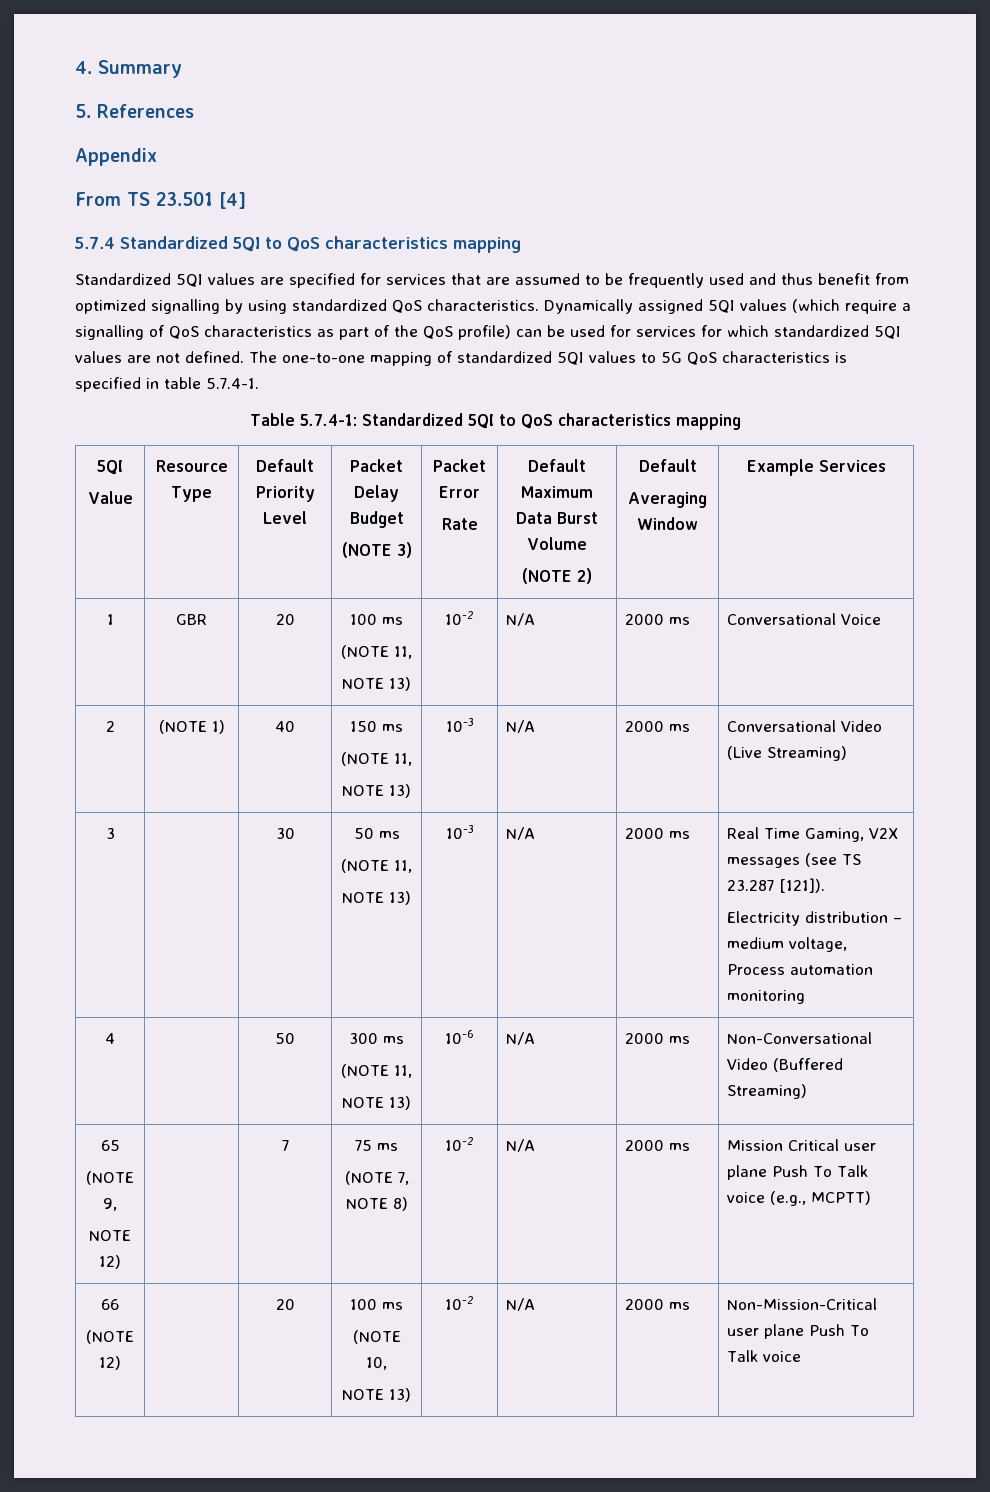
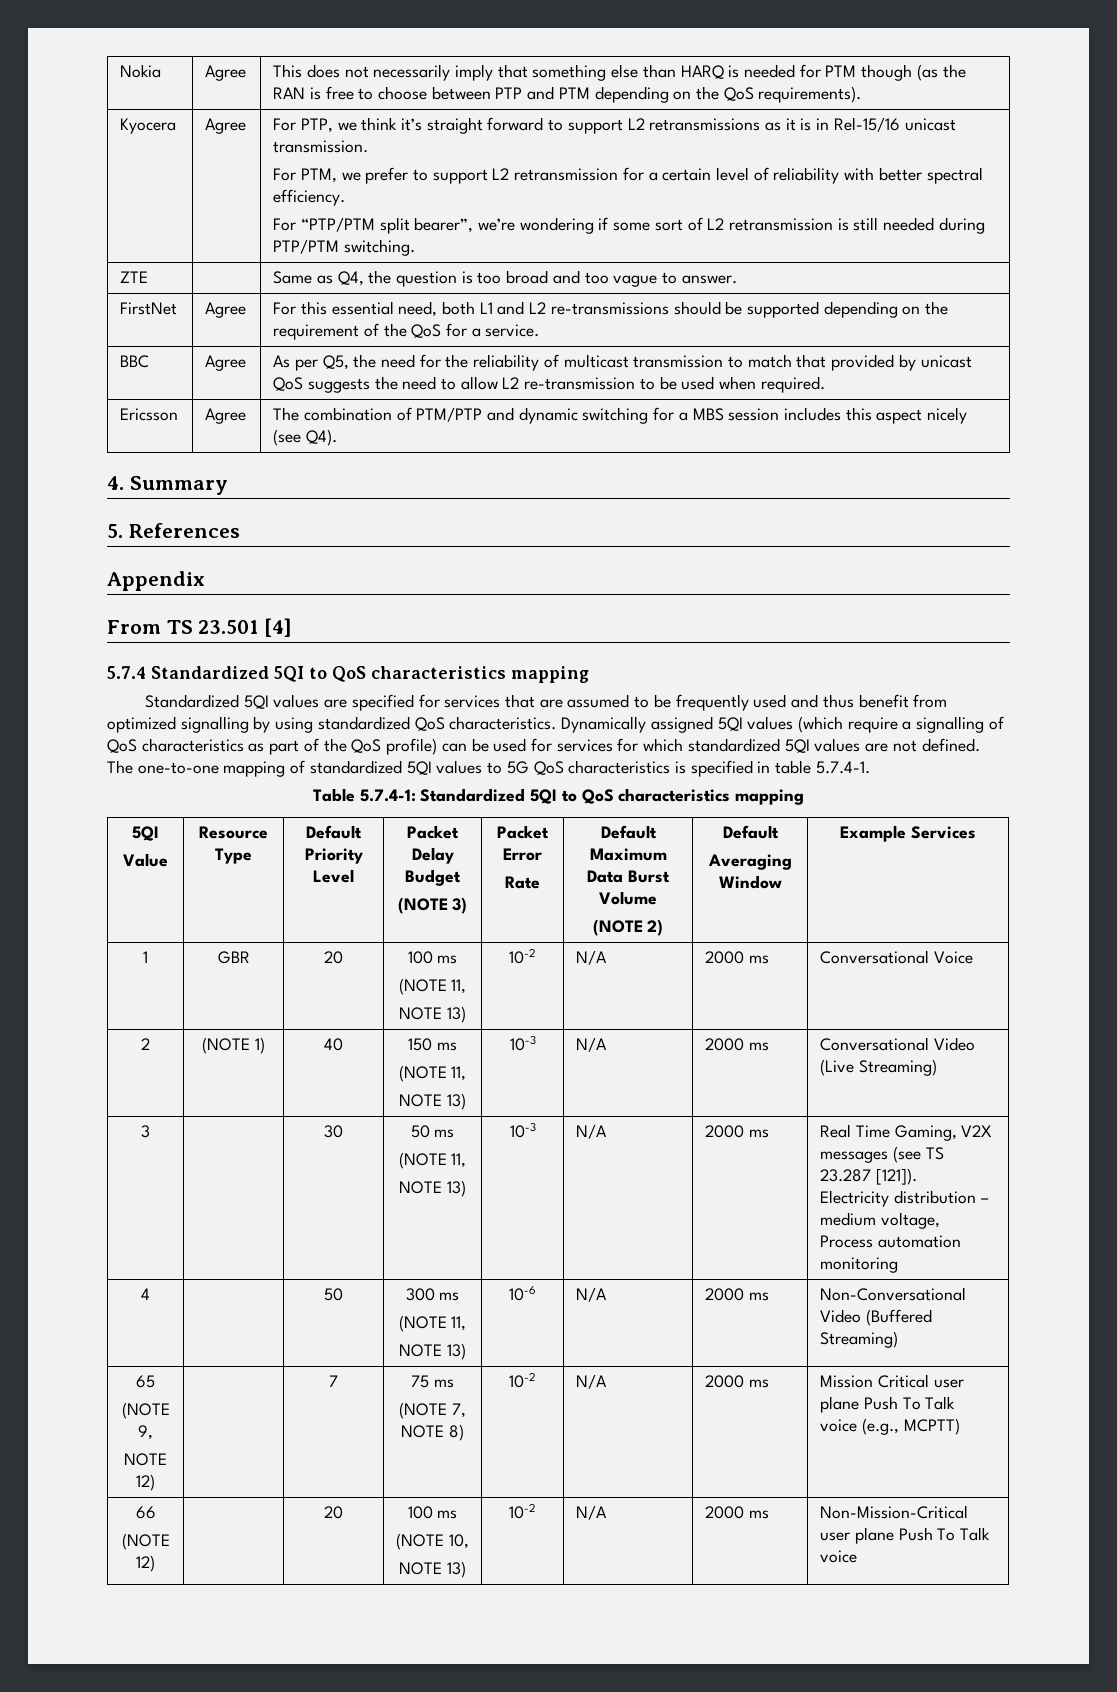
+ Nokia | Agree | This does not necessarily imply that something else than HARQ is needed for PTM though (as the RAN is free to choose between PTP and PTM depending on the QoS requirements).
+ Kyocera | Agree | For PTP, we think it’s straight forward to support L2 retransmissions as it is in Rel-15/16 unicast transmission.
+ For PTM, we prefer to support L2 retransmission for a certain level of reliability with better spectral efficiency.
+ For “PTP/PTM split bearer”, we’re wondering if some sort of L2 retransmission is still needed during PTP/PTM switching.
+ ZTE | | Same as Q4, the question is too broad and too vague to answer.
+ FirstNet | Agree | For this essential need, both L1 and L2 re-transmissions should be supported depending on the requirement of the QoS for a service.
+ BBC | Agree | As per Q5, the need for the reliability of multicast transmission to match that provided by unicast QoS suggests the need to allow L2 re-transmission to be used when required.
+ Ericsson | Agree | The combination of PTM/PTP and dynamic switching for a MBS session includes this aspect nicely (see Q4).

